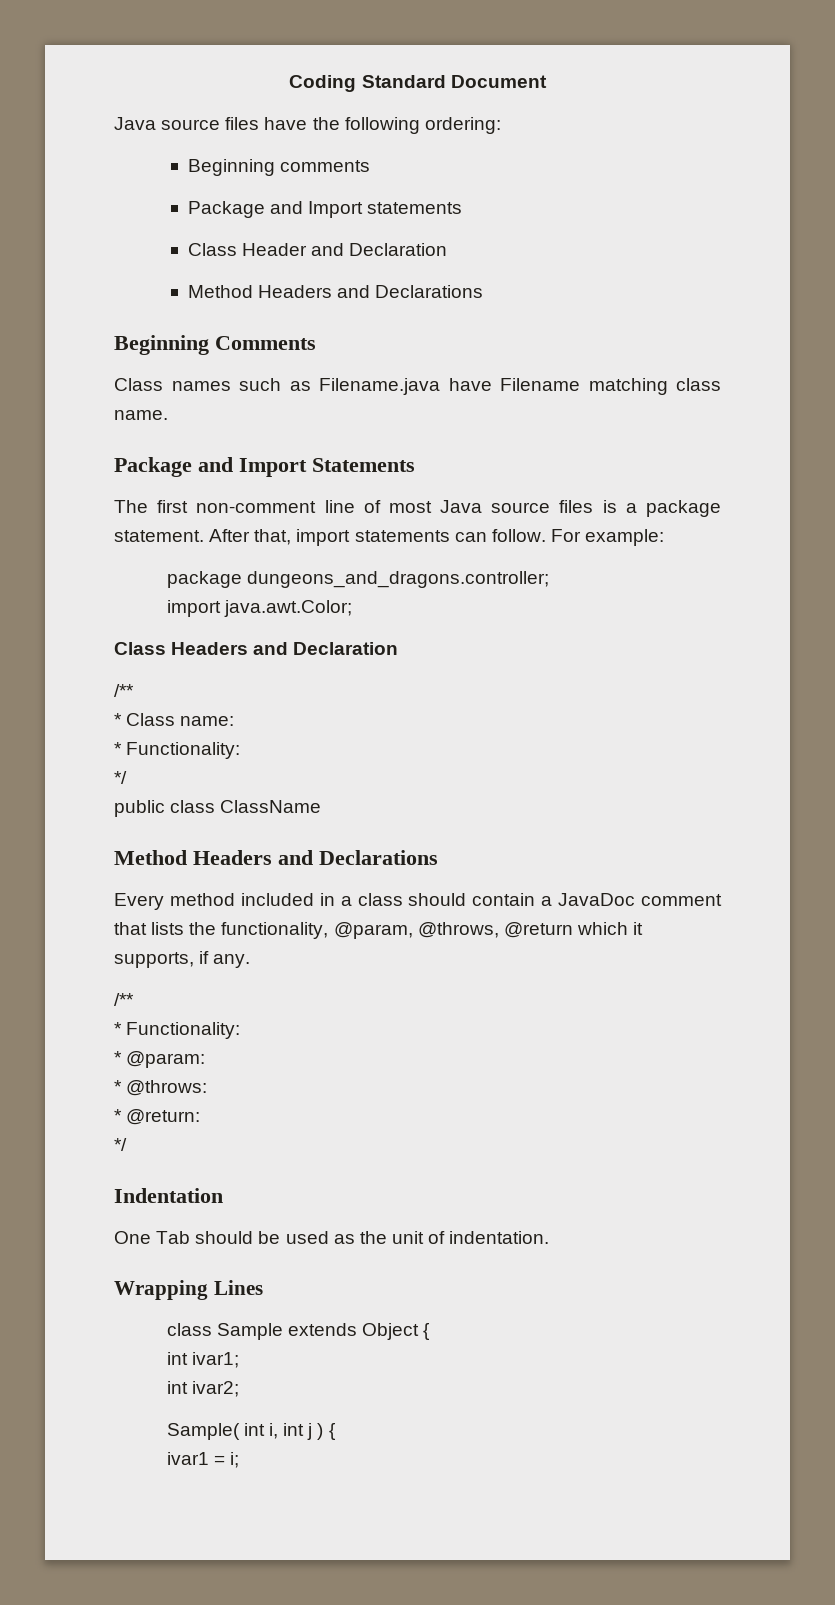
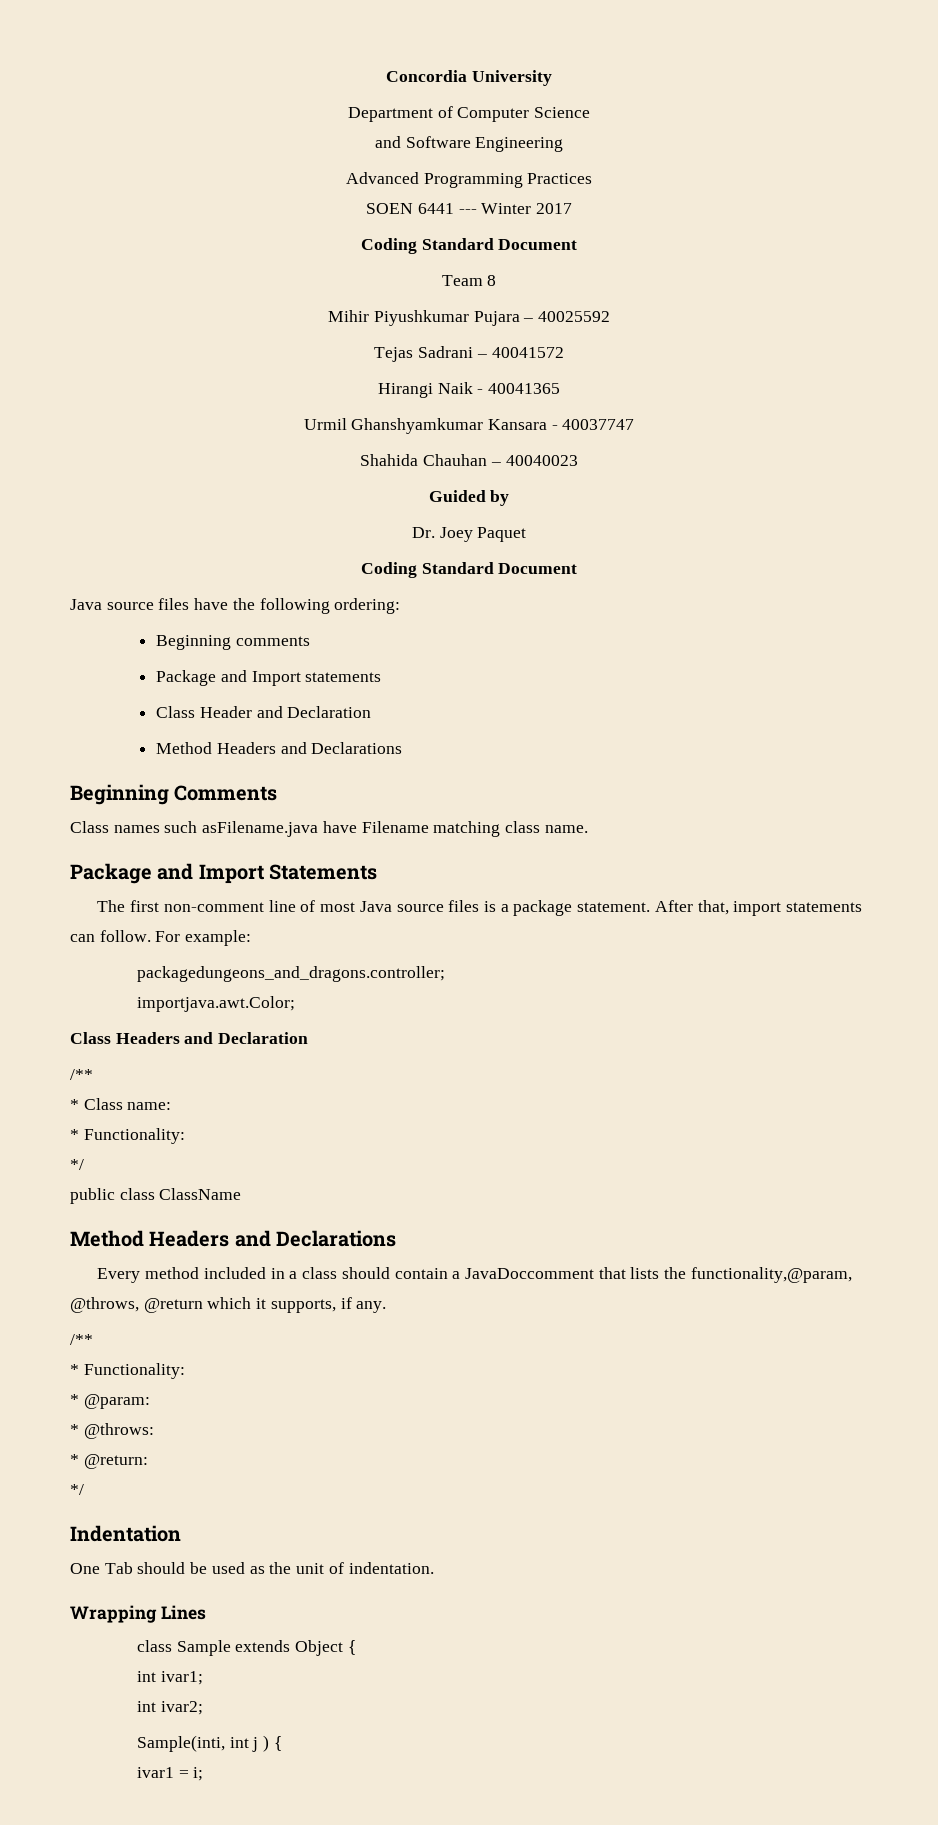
+ Concordia University
+ Department of Computer Science
+ and Software Engineering
+ Advanced Programming Practices
+ SOEN 6441 --- Winter 2017
+ Coding Standard Document
+ Team 8
+ Mihir Piyushkumar Pujara – 40025592
+ Tejas Sadrani – 40041572
+ Hirangi Naik - 40041365
+ Urmil Ghanshyamkumar Kansara - 40037747
+ Shahida Chauhan – 40040023
+ Guided by
+ Dr. Joey Paquet
- Class names such as Filename.java have Filename matching class name.
+ Class names such asFilename.java have Filename matching class name.
- package dungeons_and_dragons.controller;
- import java.awt.Color;
+ packagedungeons_and_dragons.controller;
+ importjava.awt.Color;
- Every method included in a class should contain a JavaDoc comment that lists the functionality, @param, @throws, @return which it supports, if any.
+ Every method included in a class should contain a JavaDoccomment that lists the functionality,@param, @throws, @return which it supports, if any.
- Sample( int i, int j ) {
+ Sample(inti, int j ) {

